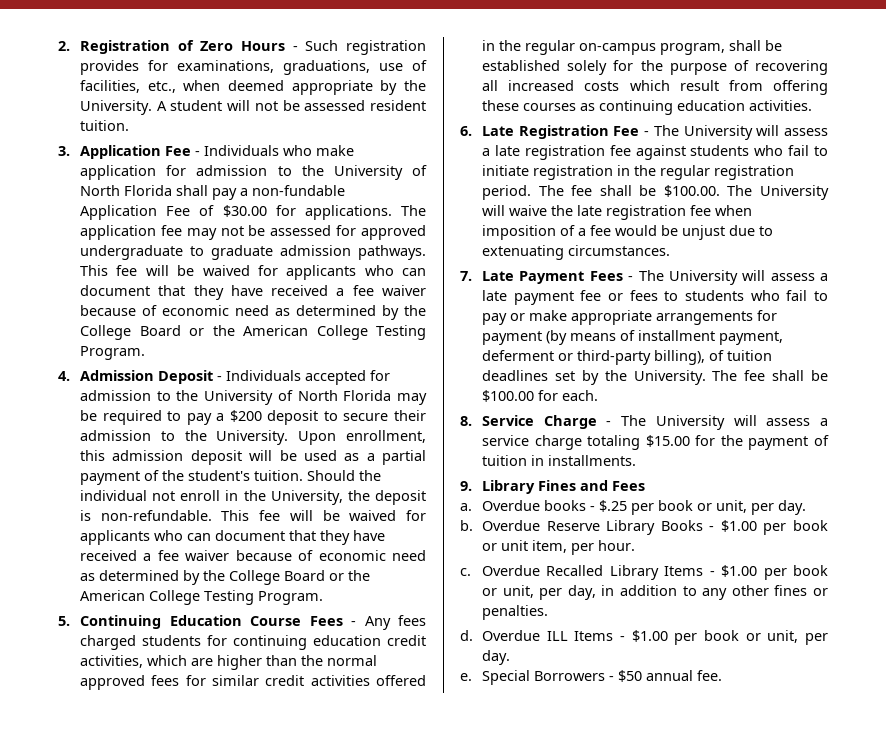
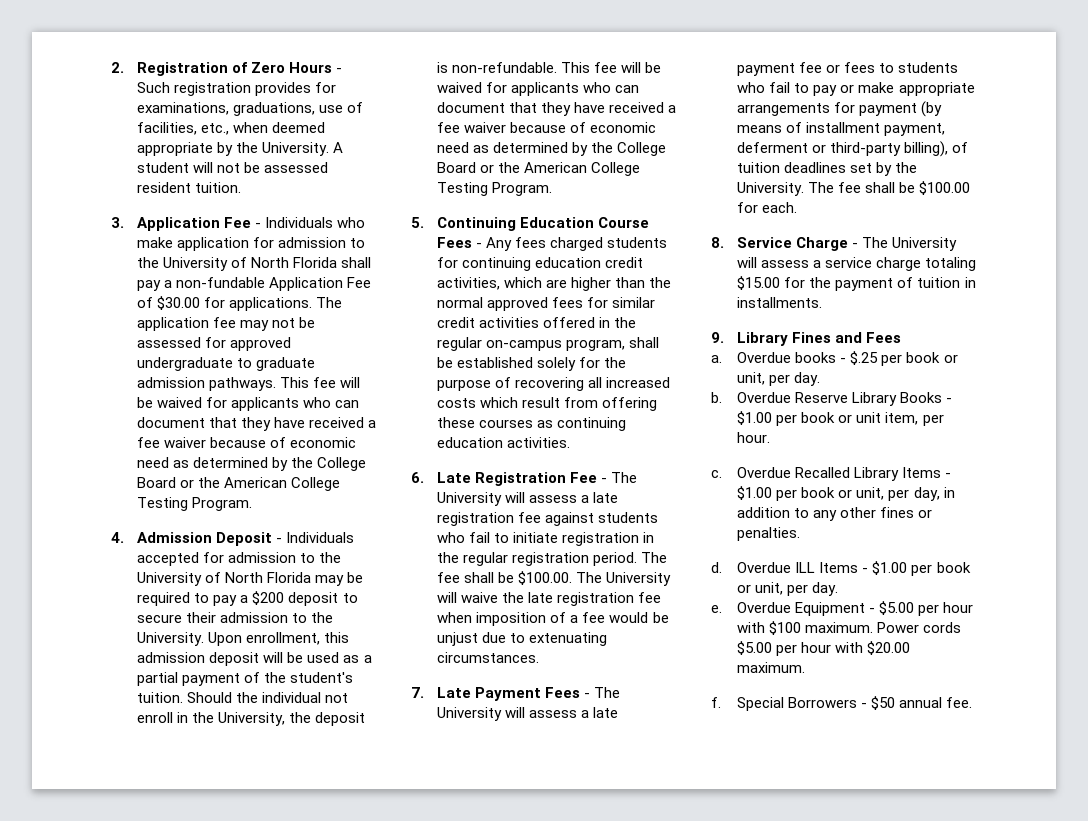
+ Overdue Equipment - $5.00 per hour with $100 maximum. Power cords $5.00 per hour with $20.00 maximum.
+ f.

